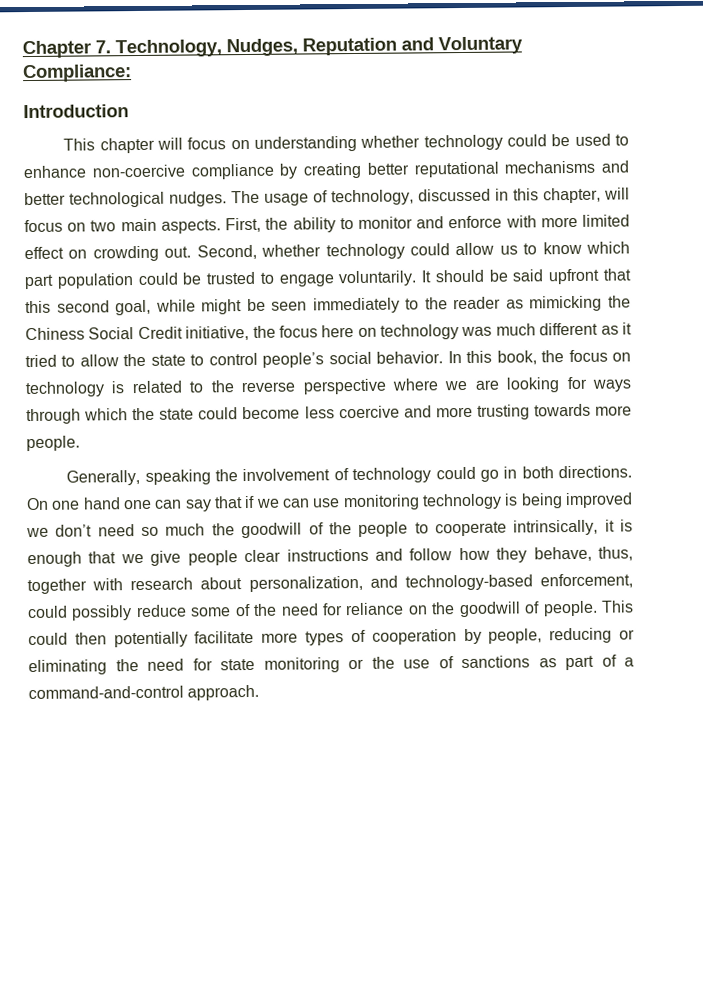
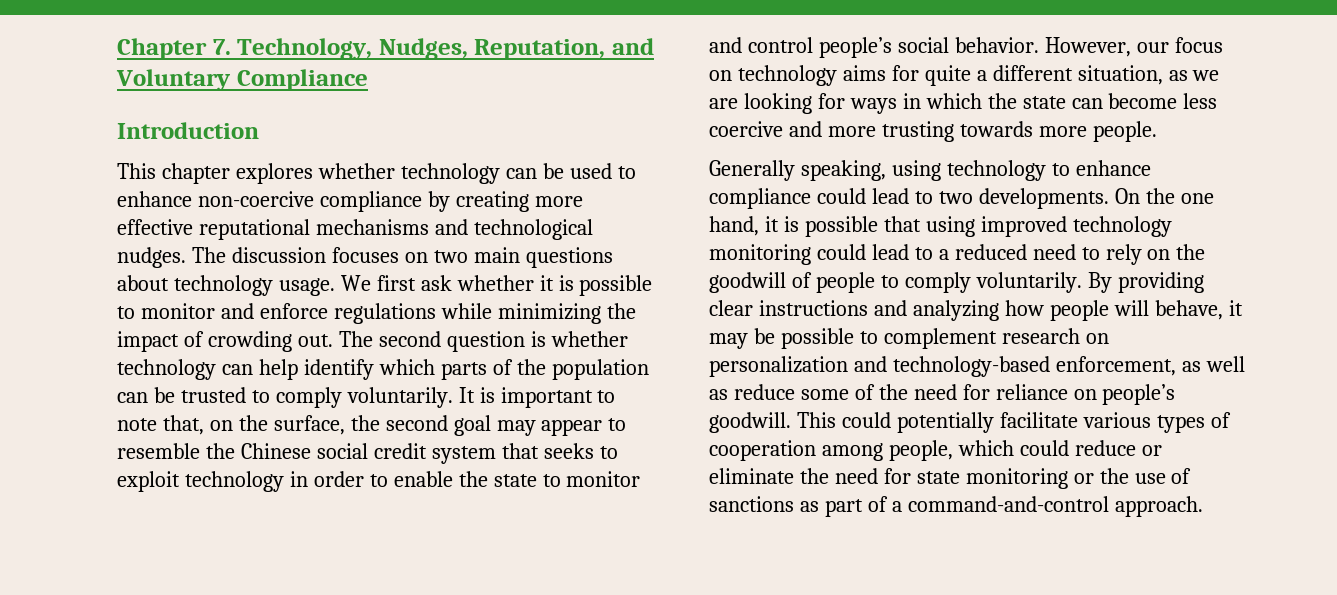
- Chapter 7. Technology, Nudges, Reputation and Voluntary Compliance:
+ Chapter 7. Technology, Nudges, Reputation, and Voluntary Compliance
- This chapter will focus on understanding whether technology could be used to enhance non-coercive compliance by creating better reputational mechanisms and better technological nudges.
+ This chapter explores whether technology can be used to enhance non-coercive compliance by creating more effective reputational mechanisms and technological nudges.
- The usage of technology, discussed in this chapter, will focus on two main aspects. First, the ability to monitor and enforce with more limited effect on crowding out. Second, whether technology could allow us to know which part population could be trusted to engage voluntarily.
+ The discussion focuses on two main questions about technology usage. We first ask whether it is possible to monitor and enforce regulations while minimizing the impact of crowding out. The second question is whether technology can help identify which parts of the population can be trusted to comply voluntarily.
- It should be said upfront that this second goal, while might be seen immediately to the reader as mimicking the Chiness Social Credit initiative, the focus here on technology was much different as it tried to allow the state to control people’s social behavior.
+ It is important to note that, on the surface, the second goal may appear to resemble the Chinese social credit system that seeks to exploit technology in order to enable the state to monitor and control people’s social behavior.
- In this book, the focus on technology is related to the reverse perspective where we are looking for ways through which the state could become less coercive and more trusting towards more people.
+ However, our focus on technology aims for quite a different situation, as we are looking for ways in which the state can become less coercive and more trusting towards more people.
- Generally, speaking the involvement of technology could go in both directions. On one hand one can say that if we can use monitoring technology is being improved we don’t need so much the goodwill of the people to cooperate intrinsically, it is enough that we give people clear instructions and follow how they behave, thus, together with research about personalization, and technology-based enforcement, could possibly reduce some of the need for reliance on the goodwill of people.
+ Generally speaking, using technology to enhance compliance could lead to two developments. On the one hand, it is possible that using improved technology monitoring could lead to a reduced need to rely on the goodwill of people to comply voluntarily. By providing clear instructions and analyzing how people will behave, it may be possible to complement research on personalization and technology-based enforcement, as well as reduce some of the need for reliance on people’s goodwill.
- This could then potentially facilitate more types of cooperation by people, reducing or eliminating the need for state monitoring or the use of sanctions as part of a command-and-control approach.
+ This could potentially facilitate various types of cooperation among people, which could reduce or eliminate the need for state monitoring or the use of sanctions as part of a command-and-control approach.

